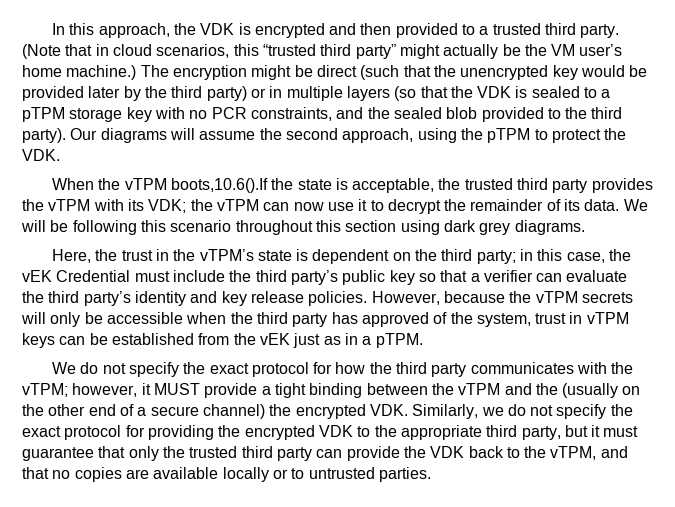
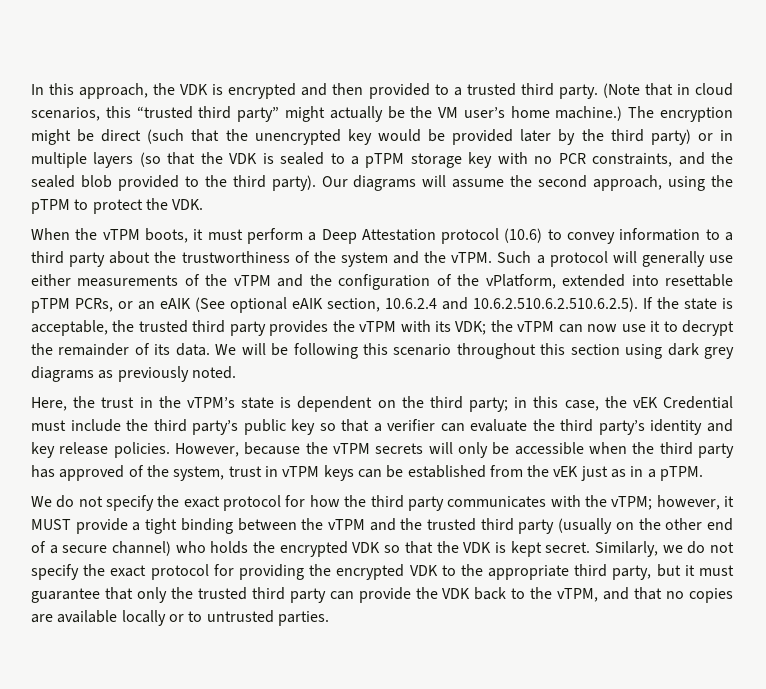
- When the vTPM boots,10.6().If the state is acceptable, the trusted third party provides the vTPM with its VDK; the vTPM can now use it to decrypt the remainder of its data.
+ When the vTPM boots, it must perform a Deep Attestation protocol (10.6) to convey information to a third party about the trustworthiness of the system and the vTPM. Such a protocol will generally use either measurements of the vTPM and the configuration of the vPlatform, extended into resettable pTPM PCRs, or an eAIK (See optional eAIK section, 10.6.2.4 and 10.6.2.510.6.2.510.6.2.5). If the state is acceptable, the trusted third party provides the vTPM with its VDK; the vTPM can now use it to decrypt the remainder of its data.
- We will be following this scenario throughout this section using dark grey diagrams.
+ We will be following this scenario throughout this section using dark grey diagrams as previously noted.
- however, it MUST provide a tight binding between the vTPM and the (usually on the other end of a secure channel) the encrypted VDK. Similarly, we do not specify the exact protocol for providing the encrypted VDK to the appropriate third party, but it must guarantee that only the trusted third party can provide the VDK back to the vTPM, and that no copies are available locally or to untrusted parties.
+ however, it MUST provide a tight binding between the vTPM and the trusted third party (usually on the other end of a secure channel) who holds the encrypted VDK so that the VDK is kept secret. Similarly, we do not specify the exact protocol for providing the encrypted VDK to the appropriate third party, but it must guarantee that only the trusted third party can provide the VDK back to the vTPM, and that no copies are available locally or to untrusted parties.

